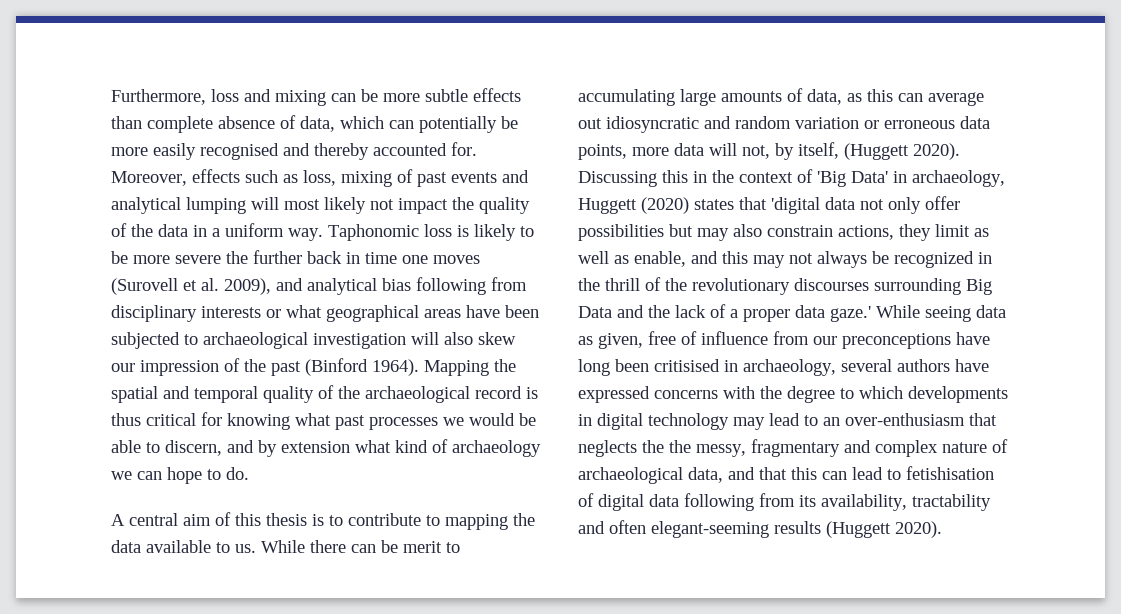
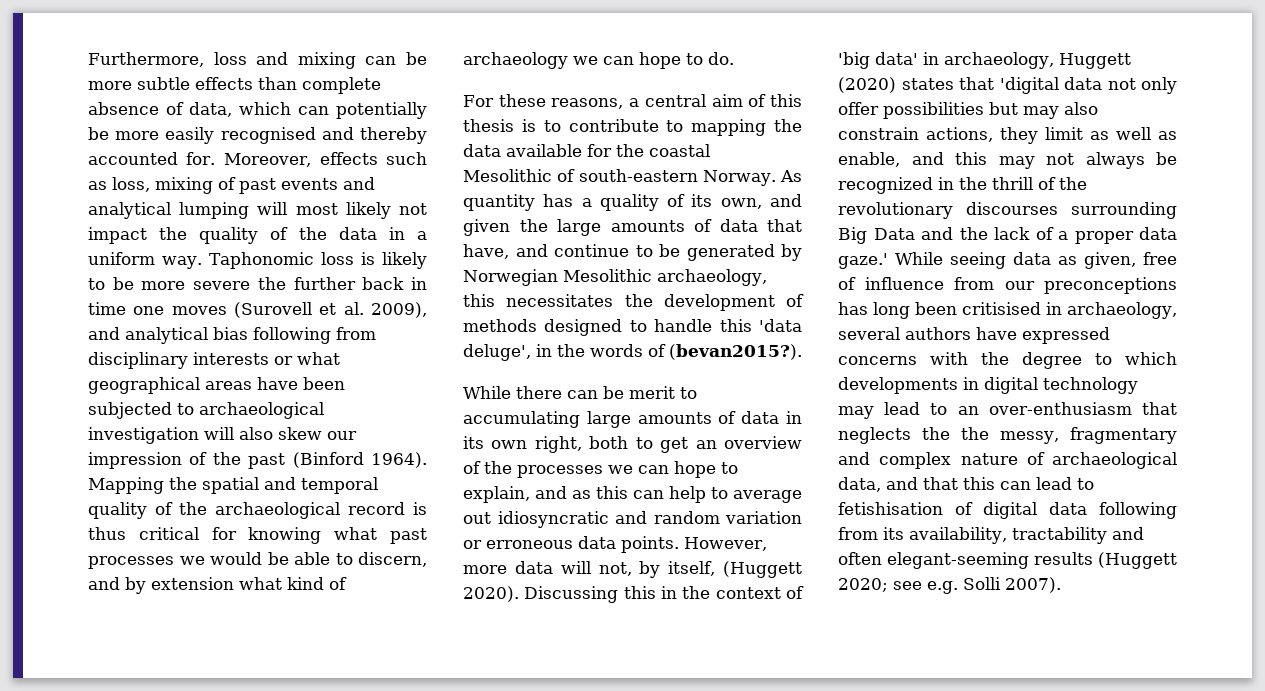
- A central aim of this thesis is to contribute to mapping the data available to us. While there can be merit to accumulating large amounts of data, as this can average out idiosyncratic and random variation or erroneous data points, more data will not, by itself, (Huggett 2020).
+ For these reasons, a central aim of this thesis is to contribute to mapping the data available for the coastal Mesolithic of south-eastern Norway. As quantity has a quality of its own, and given the large amounts of data that have, and continue to be generated by Norwegian Mesolithic archaeology, this necessitates the development of methods designed to handle this 'data deluge', in the words of (bevan2015?).
+ While there can be merit to accumulating large amounts of data in its own right, both to get an overview of the processes we can hope to explain, and as this can help to average out idiosyncratic and random variation or erroneous data points. However, more data will not, by itself, (Huggett 2020).
- Discussing this in the context of 'Big Data' in archaeology, Huggett (2020) states that 'digital data not only offer possibilities but may also constrain actions, they limit as well as enable, and this may not always be recognized in the thrill of the revolutionary discourses surrounding Big Data and the lack of a proper data gaze.'
+ Discussing this in the context of 'big data' in archaeology, Huggett (2020) states that 'digital data not only offer possibilities but may also constrain actions, they limit as well as enable, and this may not always be recognized in the thrill of the revolutionary discourses surrounding Big Data and the lack of a proper data gaze.'
- While seeing data as given, free of influence from our preconceptions have long been critisised in archaeology, several authors have expressed concerns with the degree to which developments in digital technology may lead to an over-enthusiasm that neglects the the messy, fragmentary and complex nature of archaeological data, and that this can lead to fetishisation of digital data following from its availability, tractability and often elegant-seeming results (Huggett 2020).
+ While seeing data as given, free of influence from our preconceptions has long been critisised in archaeology, several authors have expressed concerns with the degree to which developments in digital technology may lead to an over-enthusiasm that neglects the the messy, fragmentary and complex nature of archaeological data, and that this can lead to fetishisation of digital data following from its availability, tractability and often elegant-seeming results (Huggett 2020; see e.g. Solli 2007).

